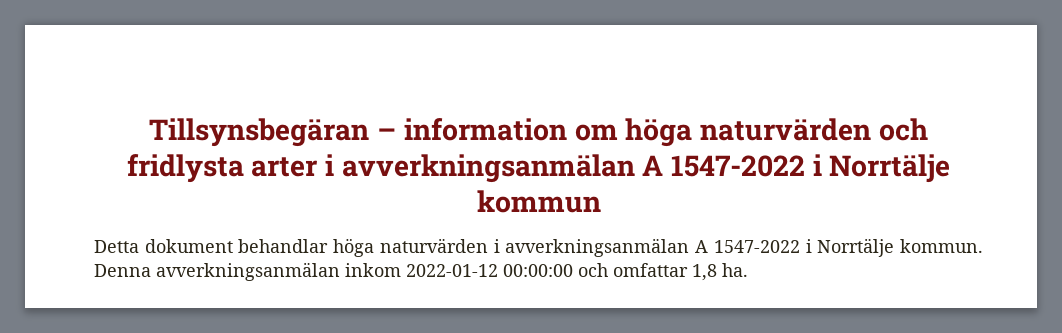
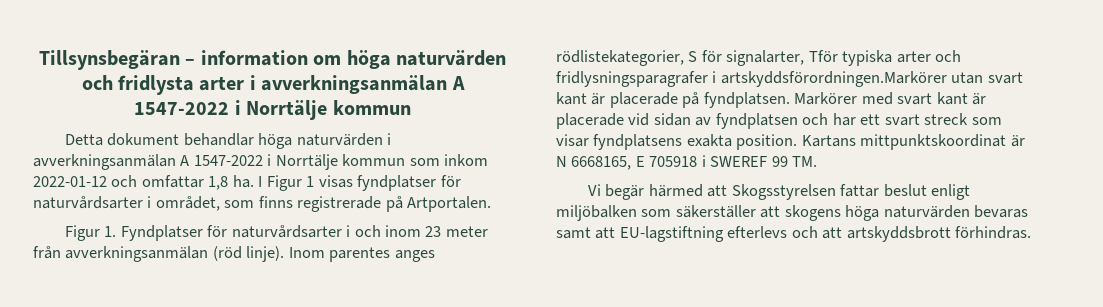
- Detta dokument behandlar höga naturvärden i avverkningsanmälan A 1547-2022 i Norrtälje kommun. Denna avverkningsanmälan inkom 2022-01-12 00:00:00 och omfattar 1,8 ha.
+ Detta dokument behandlar höga naturvärden i avverkningsanmälan A 1547-2022 i Norrtälje kommun som inkom 2022-01-12 och omfattar 1,8 ha.
+ I Figur 1 visas fyndplatser för naturvårdsarter i området, som finns registrerade på Artportalen.
+ Figur 1. Fyndplatser för naturvårdsarter i och inom 23 meter från avverkningsanmälan (röd linje). Inom parentes anges rödlistekategorier, S för signalarter, Tför typiska arter och fridlysningsparagrafer i artskyddsförordningen.Markörer utan svart kant är placerade på fyndplatsen. Markörer med svart kant är placerade vid sidan av fyndplatsen och har ett svart streck som visar fyndplatsens exakta position. Kartans mittpunktskoordinat är N 6668165, E 705918 i SWEREF 99 TM.
+ Vi begär härmed att Skogsstyrelsen fattar beslut enligt miljöbalken som säkerställer att skogens höga naturvärden bevaras samt att EU-lagstiftning efterlevs och att artskyddsbrott förhindras.

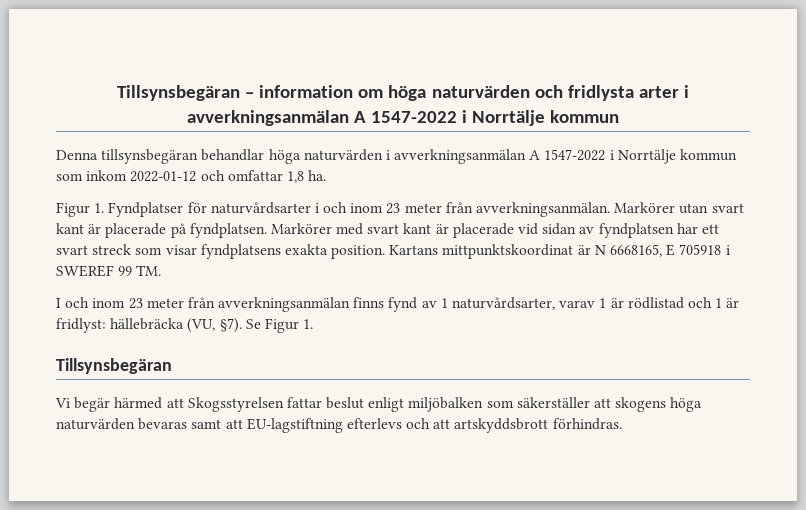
- Detta dokument behandlar höga naturvärden i avverkningsanmälan A 1547-2022 i Norrtälje kommun som inkom 2022-01-12 och omfattar 1,8 ha. I Figur 1 visas fyndplatser för naturvårdsarter i området, som finns registrerade på Artportalen.
+ Denna tillsynsbegäran behandlar höga naturvärden i avverkningsanmälan A 1547-2022 i Norrtälje kommun som inkom 2022-01-12 och omfattar 1,8 ha.
- Figur 1. Fyndplatser för naturvårdsarter i och inom 23 meter från avverkningsanmälan (röd linje). Inom parentes anges rödlistekategorier, S för signalarter, Tför typiska arter och fridlysningsparagrafer i artskyddsförordningen.Markörer utan svart kant är placerade på fyndplatsen.
+ Figur 1. Fyndplatser för naturvårdsarter i och inom 23 meter från avverkningsanmälan. Markörer utan svart kant är placerade på fyndplatsen.
- Markörer med svart kant är placerade vid sidan av fyndplatsen och har ett svart streck som visar fyndplatsens exakta position.
+ Markörer med svart kant är placerade vid sidan av fyndplatsen har ett svart streck som visar fyndplatsens exakta position.
+ I och inom 23 meter från avverkningsanmälan finns fynd av 1 naturvårdsarter, varav 1 är rödlistad och 1 är fridlyst: hällebräcka (VU, §7). Se Figur 1.
+ Tillsynsbegäran

